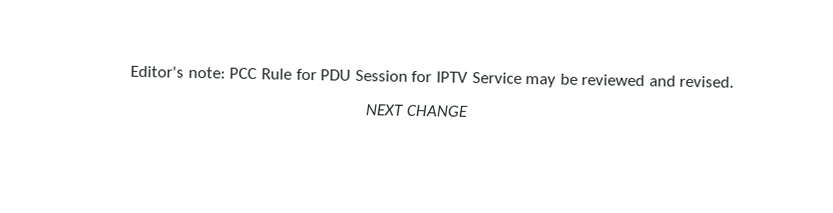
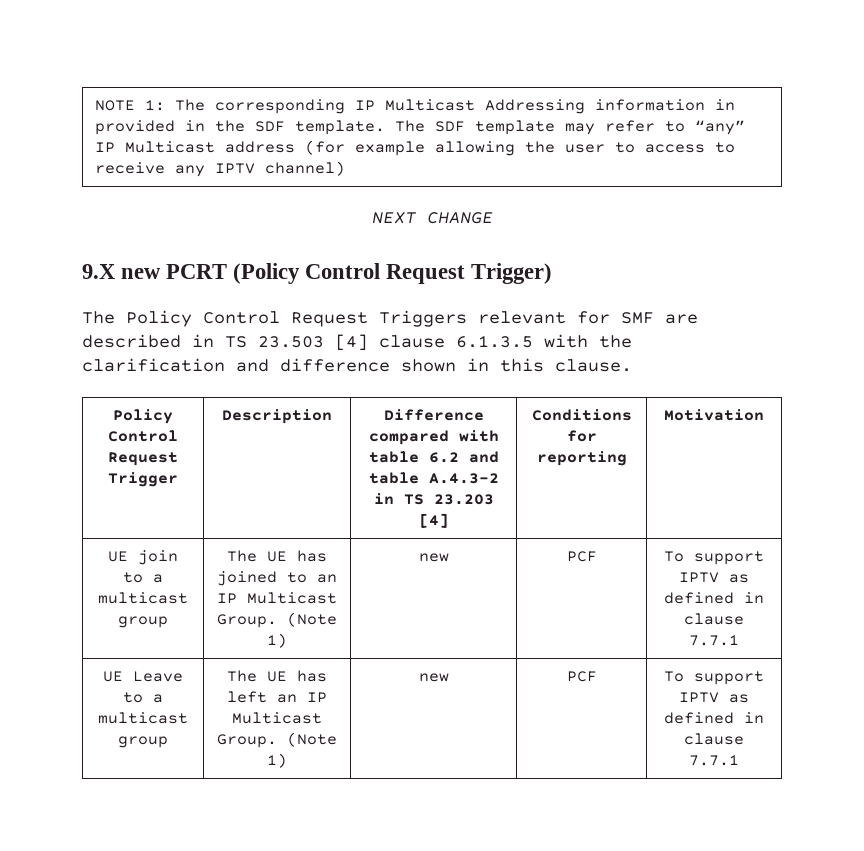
- Editor's note: PCC Rule for PDU Session for IPTV Service may be reviewed and revised.
+ NOTE 1: The corresponding IP Multicast Addressing information in provided in the SDF template. The SDF template may refer to “any” IP Multicast address (for example allowing the user to access to receive any IPTV channel)
  NEXT CHANGE
+ 9.X new PCRT (Policy Control Request Trigger)
+ The Policy Control Request Triggers relevant for SMF are described in TS 23.503 [4] clause 6.1.3.5 with the clarification and difference shown in this clause.
+ Policy Control Request Trigger | Description | Difference compared with table 6.2 and table A.4.3-2 in TS 23.203 [4] | Conditions for reporting | Motivation
+ UE join to a multicast group | The UE has joined to an IP Multicast Group. (Note 1) | new | PCF | To support IPTV as defined in clause 7.7.1
+ UE Leave to a multicast group | The UE has left an IP Multicast Group. (Note 1) | new | PCF | To support IPTV as defined in clause 7.7.1

